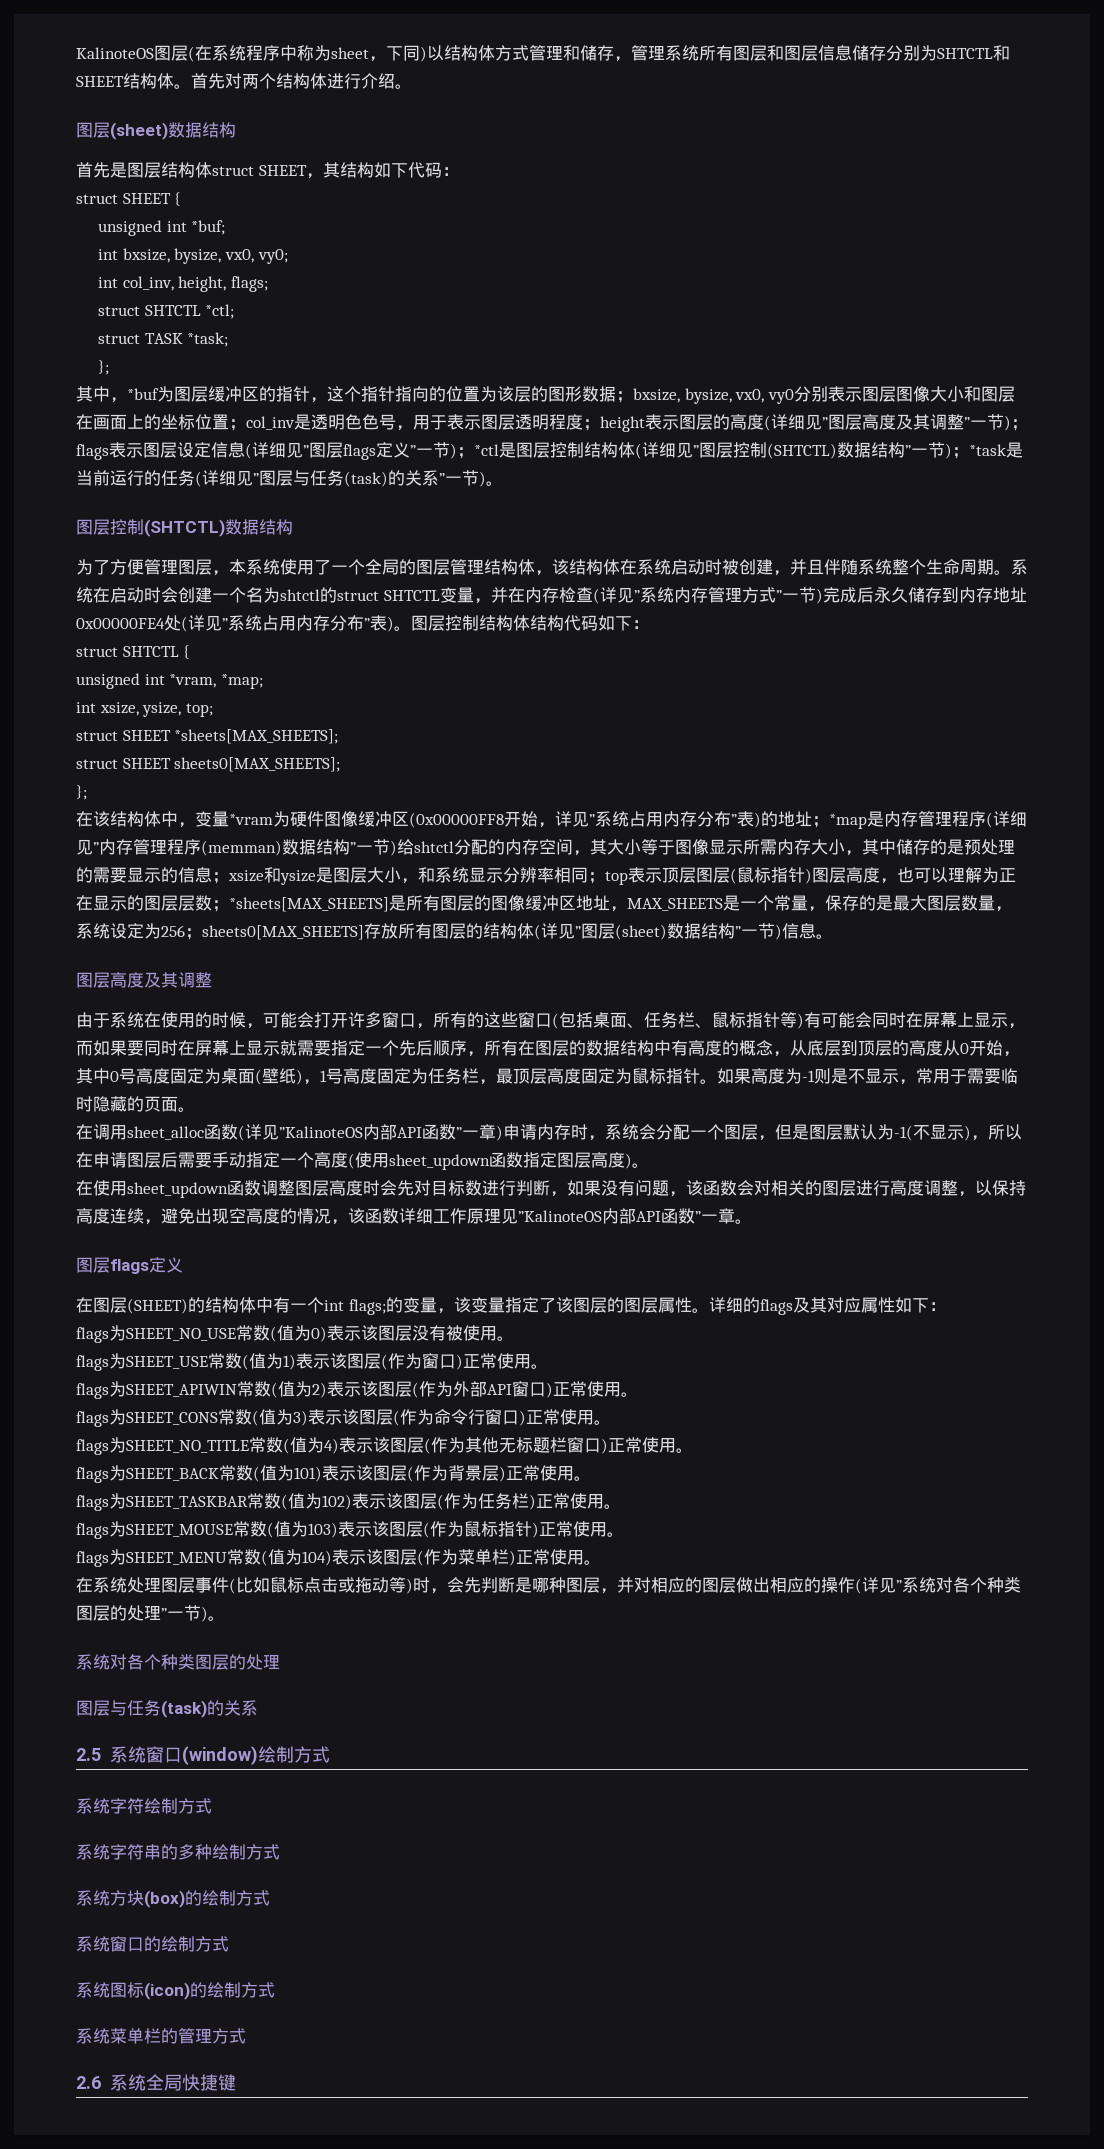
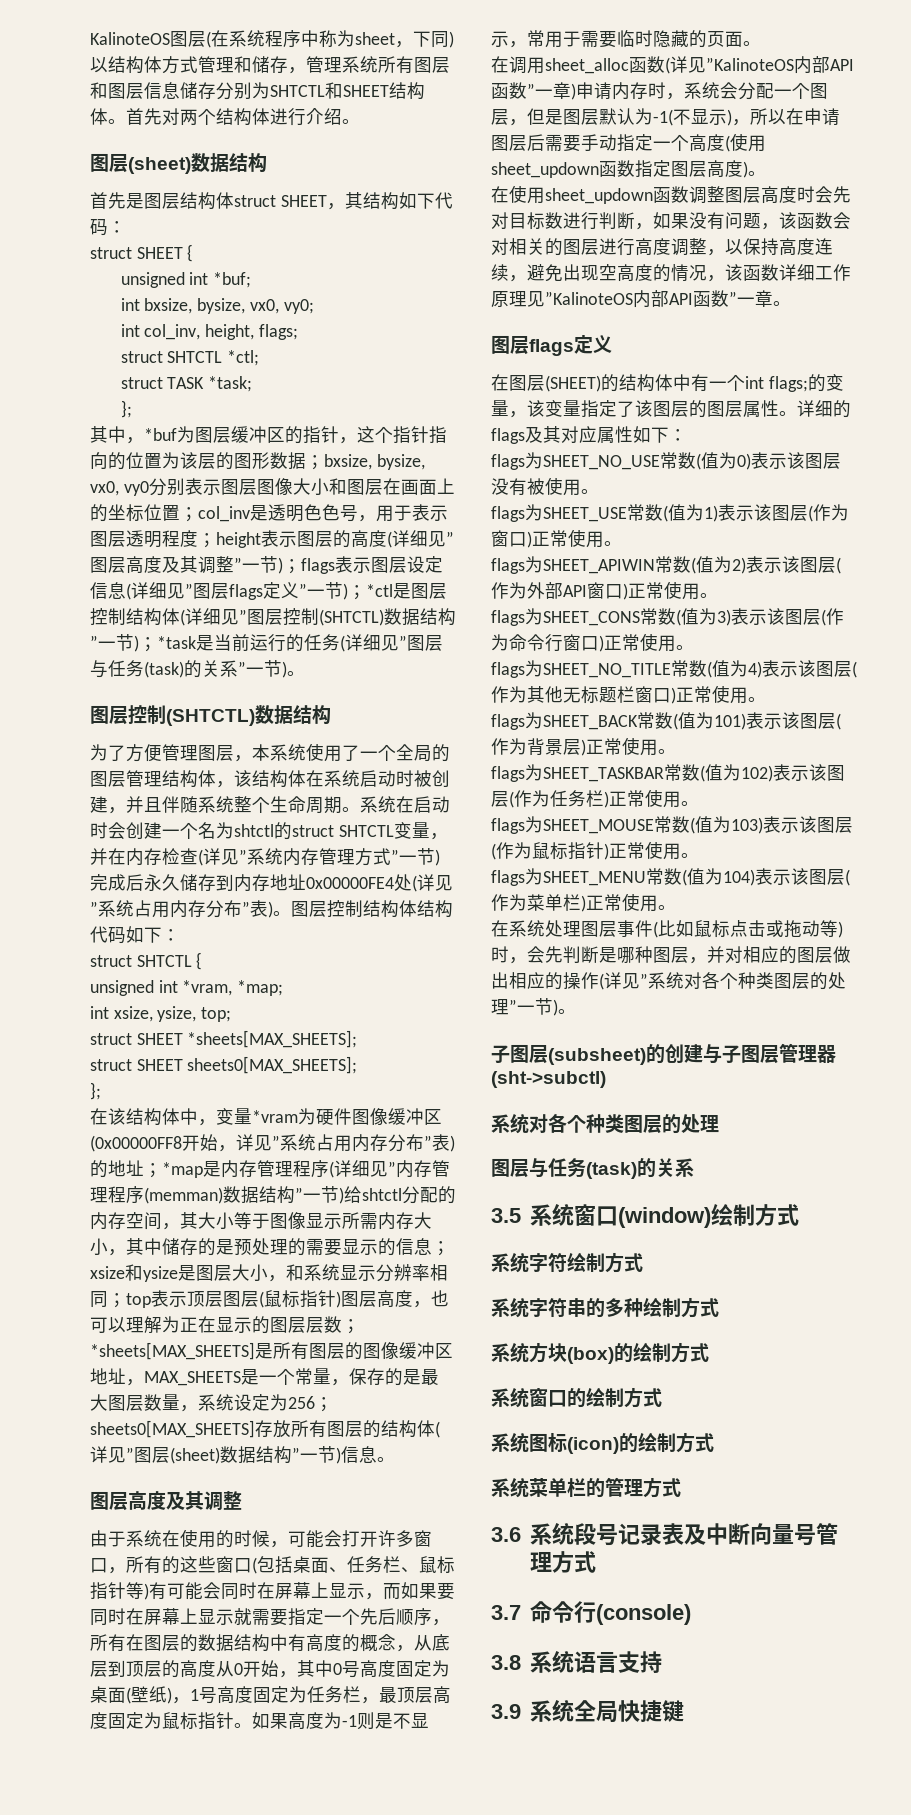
+ 子图层(subsheet)的创建与子图层管理器(sht->subctl)
- 2.5系统窗口(window)绘制方式
+ 3.5系统窗口(window)绘制方式
- 2.6系统全局快捷键
+ 3.6系统段号记录表及中断向量号管理方式
+ 3.7命令行(console)
+ 3.8系统语言支持
+ 3.9系统全局快捷键

